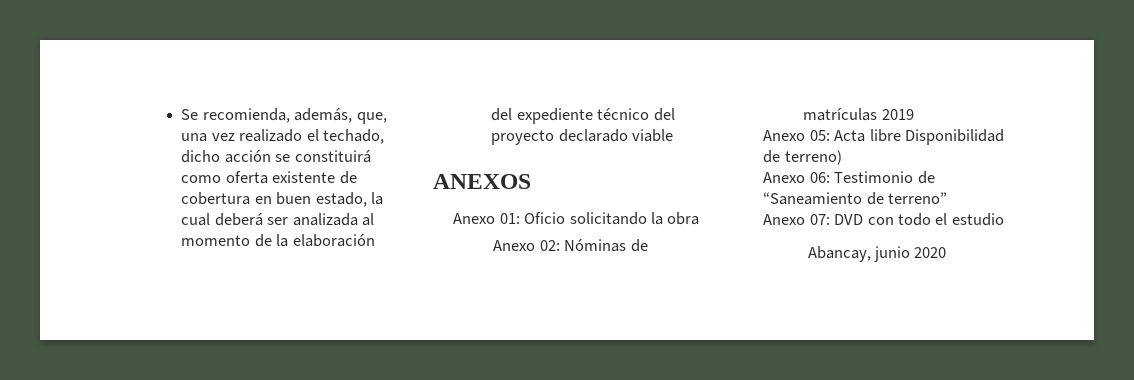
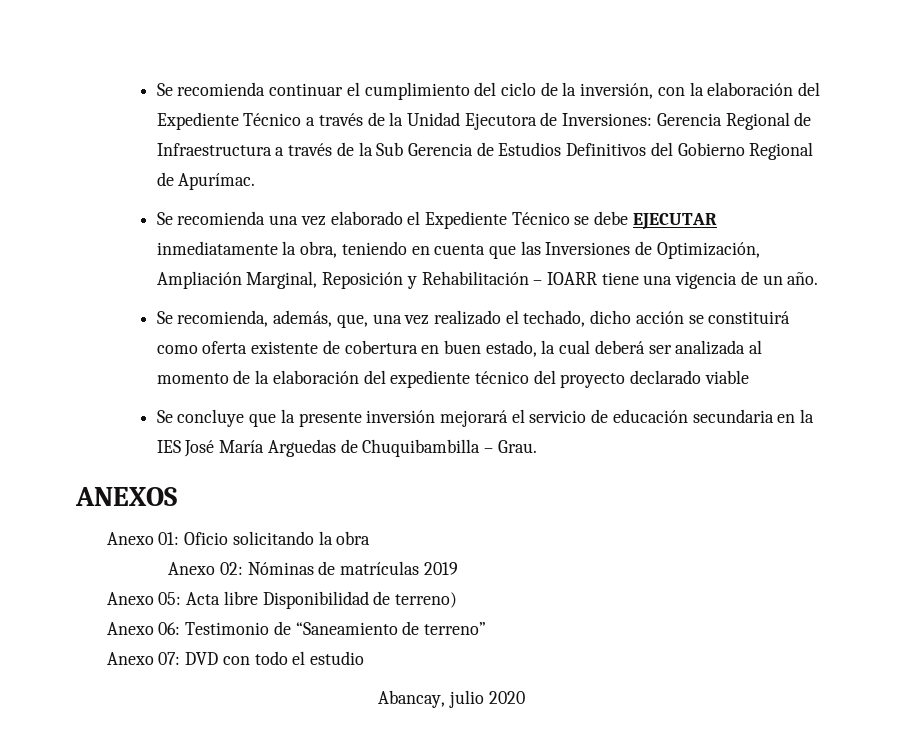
+ Se recomienda continuar el cumplimiento del ciclo de la inversión, con la elaboración del Expediente Técnico a través de la Unidad Ejecutora de Inversiones: Gerencia Regional de Infraestructura a través de la Sub Gerencia de Estudios Definitivos del Gobierno Regional de Apurímac.
+ Se recomienda una vez elaborado el Expediente Técnico se debe EJECUTAR inmediatamente la obra, teniendo en cuenta que las Inversiones de Optimización, Ampliación Marginal, Reposición y Rehabilitación – IOARR tiene una vigencia de un año.
+ Se concluye que la presente inversión mejorará el servicio de educación secundaria en la IES José María Arguedas de Chuquibambilla – Grau.
- Abancay, junio 2020
+ Abancay, julio 2020

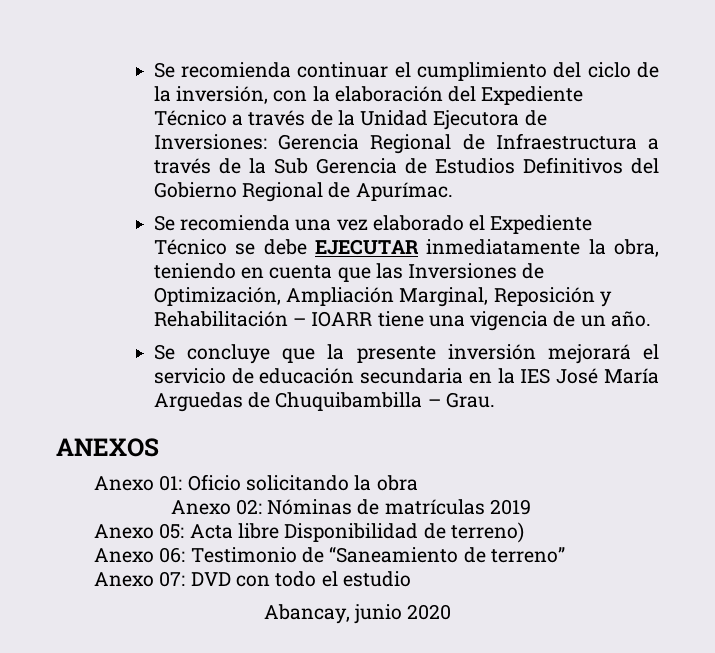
- Se recomienda, además, que, una vez realizado el techado, dicho acción se constituirá como oferta existente de cobertura en buen estado, la cual deberá ser analizada al momento de la elaboración del expediente técnico del proyecto declarado viable
- Abancay, julio 2020
+ Abancay, junio 2020

